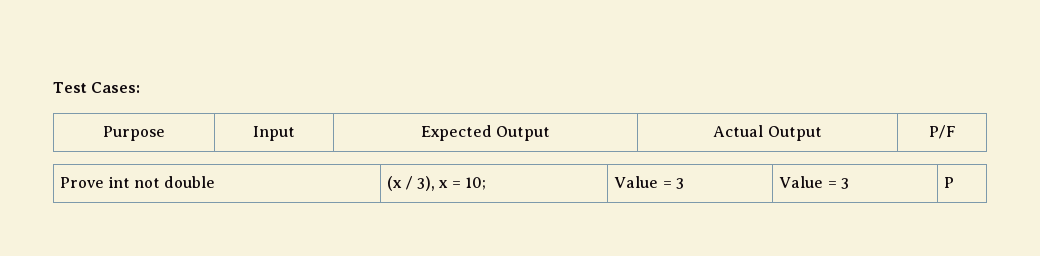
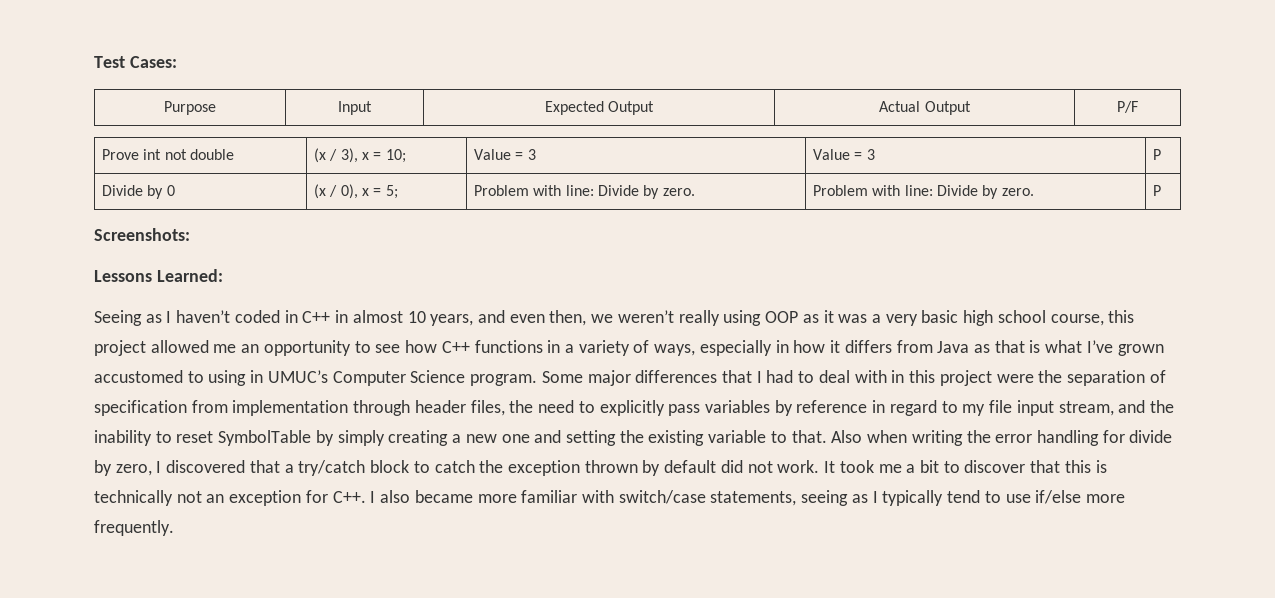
+ Divide by 0 | (x / 0), x = 5; | Problem with line: Divide by zero. | Problem with line: Divide by zero. | P
+ Screenshots:
+ Lessons Learned:
+ Seeing as I haven’t coded in C++ in almost 10 years, and even then, we weren’t really using OOP as it was a very basic high school course, this project allowed me an opportunity to see how C++ functions in a variety of ways, especially in how it differs from Java as that is what I’ve grown accustomed to using in UMUC’s Computer Science program. Some major differences that I had to deal with in this project were the separation of specification from implementation through header files, the need to explicitly pass variables by reference in regard to my file input stream, and the inability to reset SymbolTable by simply creating a new one and setting the existing variable to that. Also when writing the error handling for divide by zero, I discovered that a try/catch block to catch the exception thrown by default did not work. It took me a bit to discover that this is technically not an exception for C++. I also became more familiar with switch/case statements, seeing as I typically tend to use if/else more frequently.

